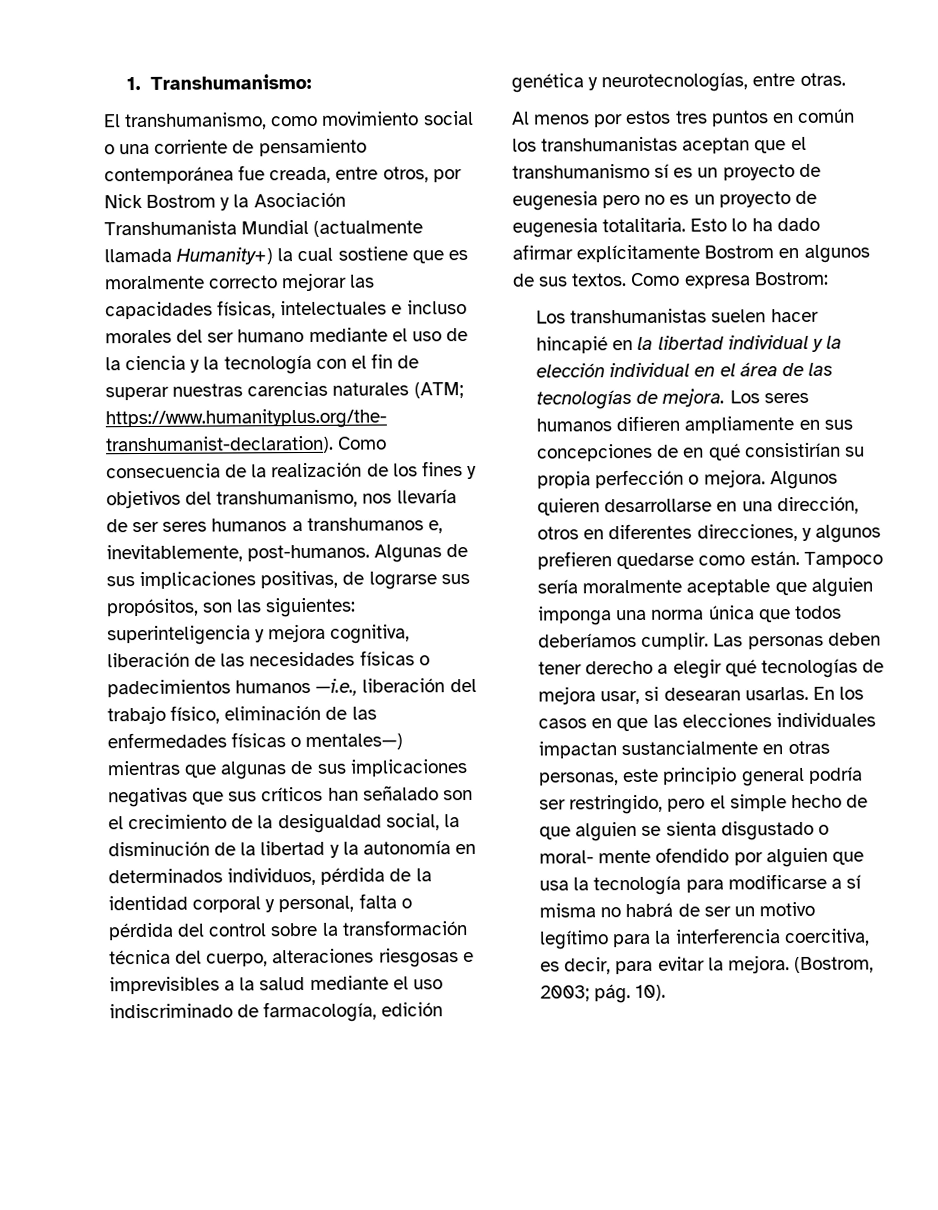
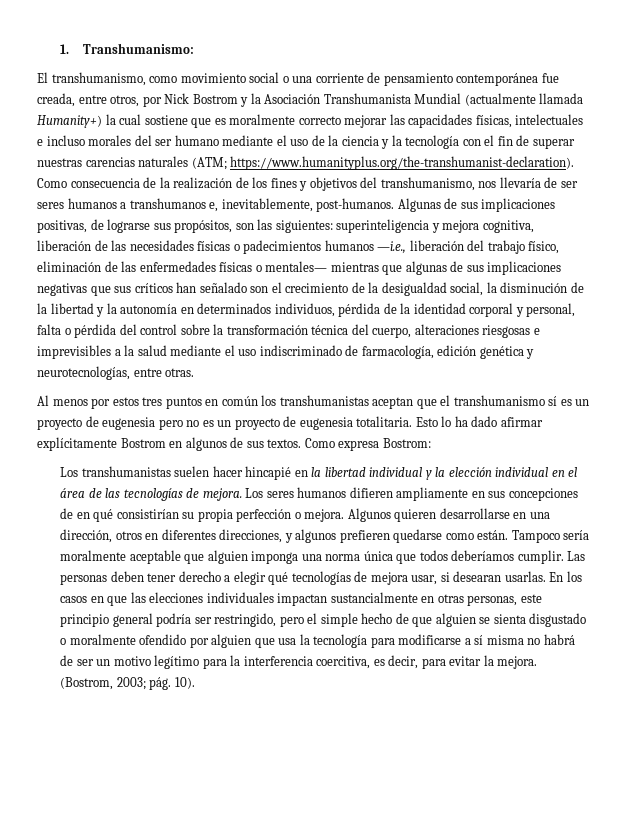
- superinteligencia y mejora cognitiva, liberación de las necesidades físicas o padecimientos humanos —i.e., liberación del trabajo físico, eliminación de las enfermedades físicas o mentales—) mientras que algunas de sus implicaciones negativas que sus críticos han señalado son el crecimiento de la desigualdad social, la disminución de la libertad y la autonomía en determinados individuos, pérdida de la identidad corporal y personal, falta o pérdida del control sobre la transformación técnica del cuerpo, alteraciones riesgosas e imprevisibles a la salud mediante el uso indiscriminado de farmacología, edición genética y neurotecnologías, entre otras.
+ superinteligencia y mejora cognitiva, liberación de las necesidades físicas o padecimientos humanos —i.e., liberación del trabajo físico, eliminación de las enfermedades físicas o mentales— mientras que algunas de sus implicaciones negativas que sus críticos han señalado son el crecimiento de la desigualdad social, la disminución de la libertad y la autonomía en determinados individuos, pérdida de la identidad corporal y personal, falta o pérdida del control sobre la transformación técnica del cuerpo, alteraciones riesgosas e imprevisibles a la salud mediante el uso indiscriminado de farmacología, edición genética y neurotecnologías, entre otras.
- En los casos en que las elecciones individuales impactan sustancialmente en otras personas, este principio general podría ser restringido, pero el simple hecho de que alguien se sienta disgustado o moral- mente ofendido por alguien que usa la tecnología para modificarse a sí misma no habrá de ser un motivo legítimo para la interferencia coercitiva, es decir, para evitar la mejora.
+ En los casos en que las elecciones individuales impactan sustancialmente en otras personas, este principio general podría ser restringido, pero el simple hecho de que alguien se sienta disgustado o moralmente ofendido por alguien que usa la tecnología para modificarse a sí misma no habrá de ser un motivo legítimo para la interferencia coercitiva, es decir, para evitar la mejora.

